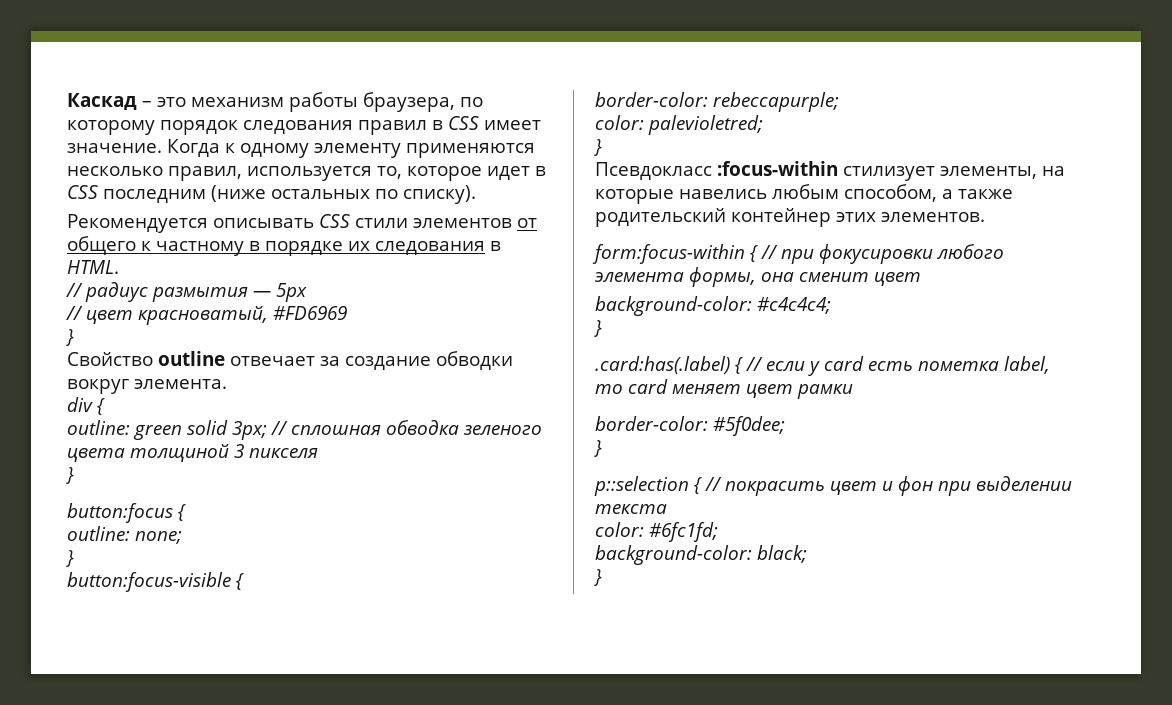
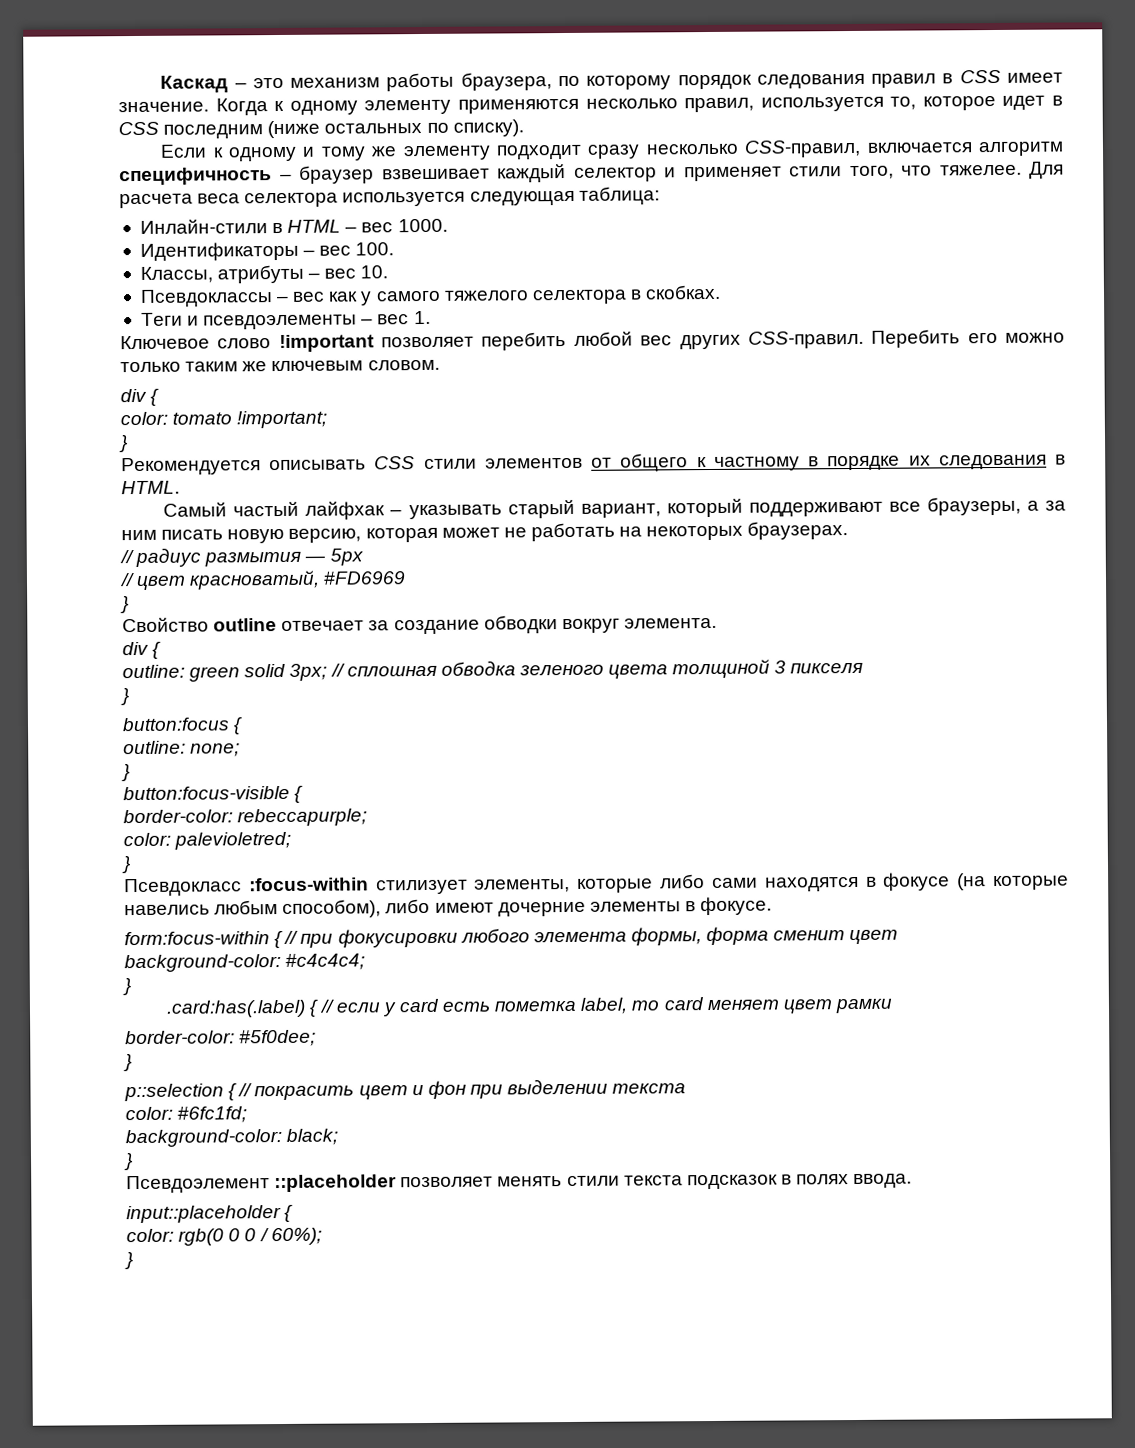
+ Если к одному и тому же элементу подходит сразу несколько CSS-правил, включается алгоритм специфичность – браузер взвешивает каждый селектор и применяет стили того, что тяжелее. Для расчета веса селектора используется следующая таблица:
+ Инлайн-стили в HTML – вес 1000.
+ Идентификаторы – вес 100.
+ Классы, атрибуты – вес 10.
+ Псевдоклассы – вес как у самого тяжелого селектора в скобках.
+ Теги и псевдоэлементы – вес 1.
+ Ключевое слово !important позволяет перебить любой вес других CSS-правил. Перебить его можно только таким же ключевым словом.
+ div {
+ color: tomato !important;
+ }
+ Самый частый лайфхак – указывать старый вариант, который поддерживают все браузеры, а за ним писать новую версию, которая может не работать на некоторых браузерах.
- Псевдокласс :focus-within стилизует элементы, на которые навелись любым способом, а также родительский контейнер этих элементов.
+ Псевдокласс :focus-within стилизует элементы, которые либо сами находятся в фокусе (на которые навелись любым способом), либо имеют дочерние элементы в фокусе.
- form:focus-within { // при фокусировки любого элемента формы, она сменит цвет
+ form:focus-within { // при фокусировки любого элемента формы, форма сменит цвет
+ Псевдоэлемент ::placeholder позволяет менять стили текста подсказок в полях ввода.
+ input::placeholder {
+ color: rgb(0 0 0 / 60%);
+ }

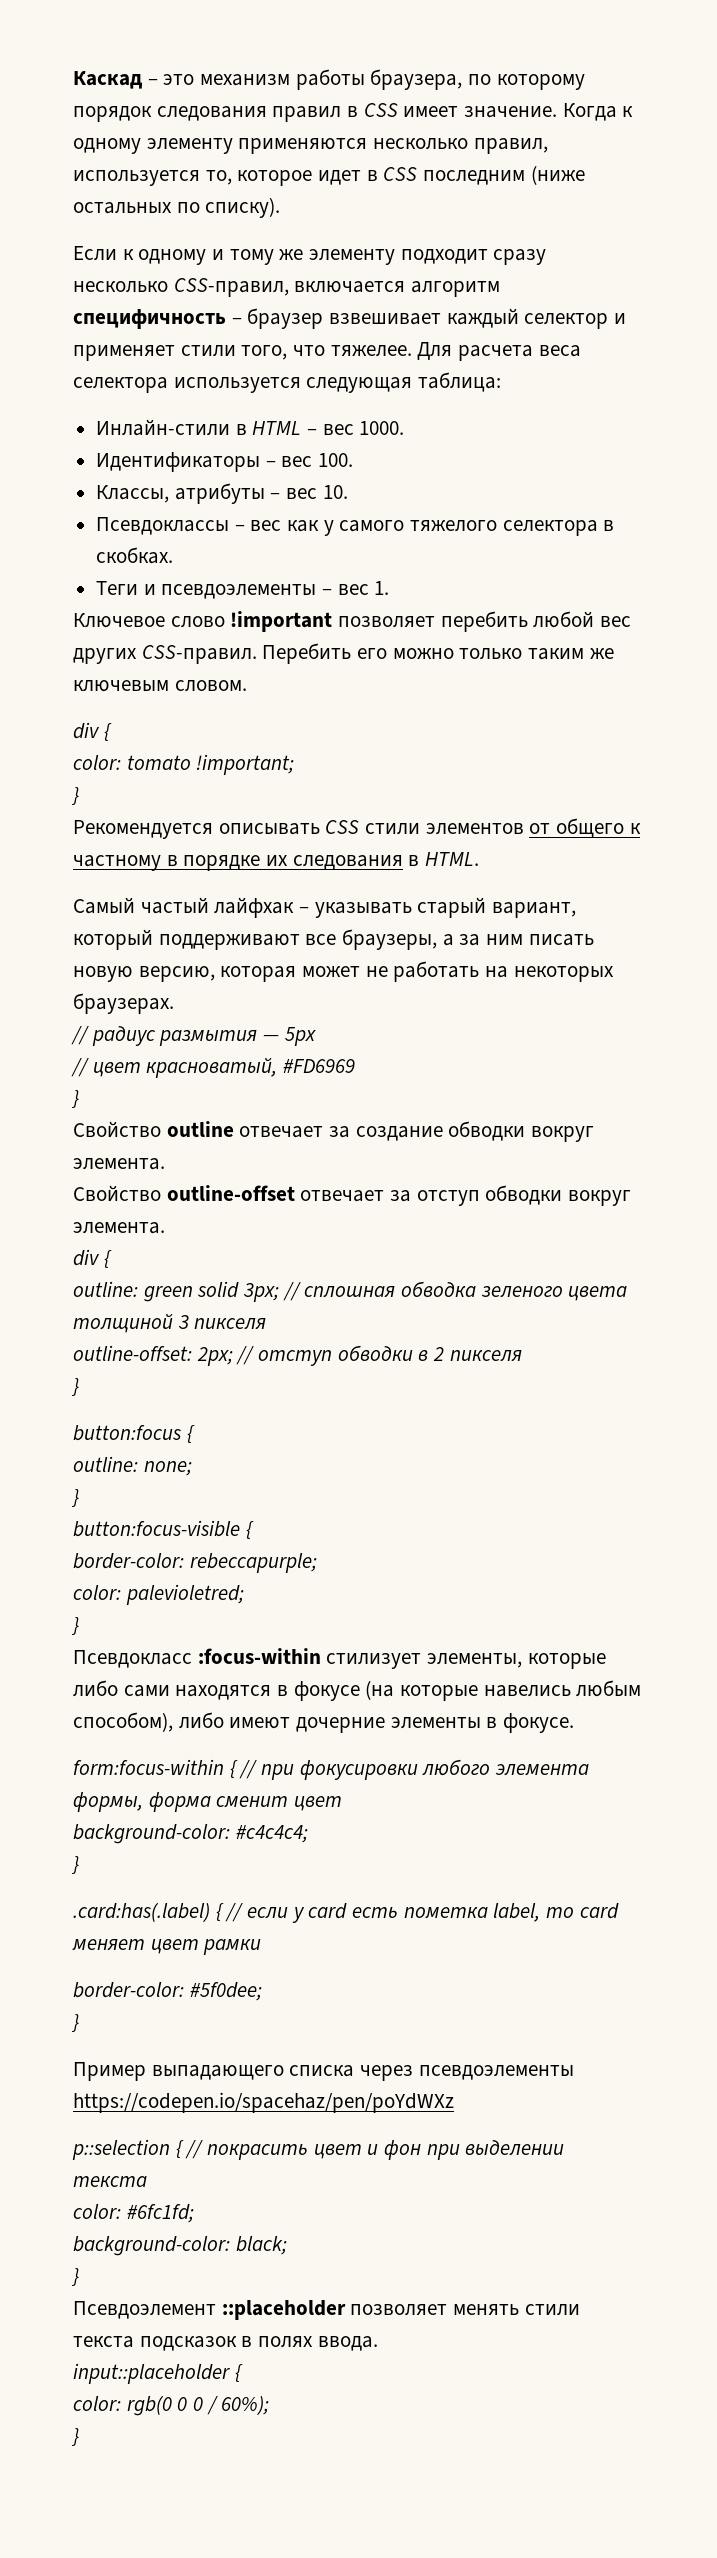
+ Свойство outline-offset отвечает за отступ обводки вокруг элемента.
+ outline-offset: 2px; // отступ обводки в 2 пикселя
+ Пример выпадающего списка через псевдоэлементы https://codepen.io/spacehaz/pen/poYdWXz

